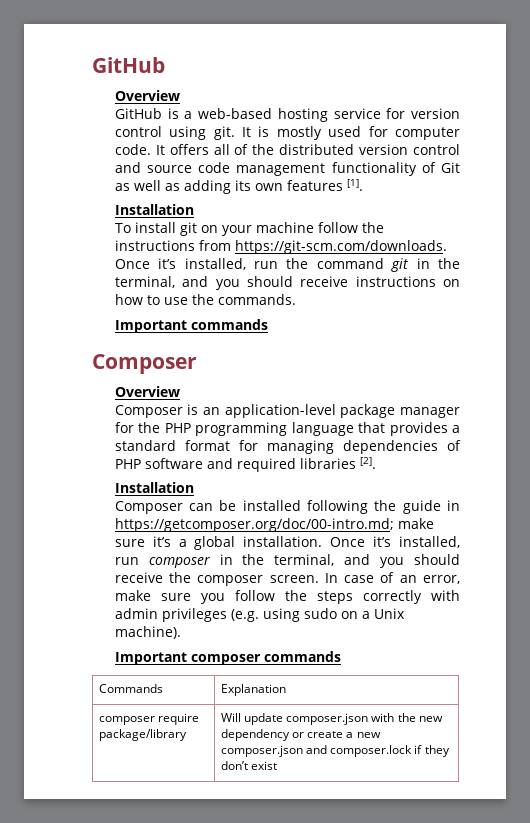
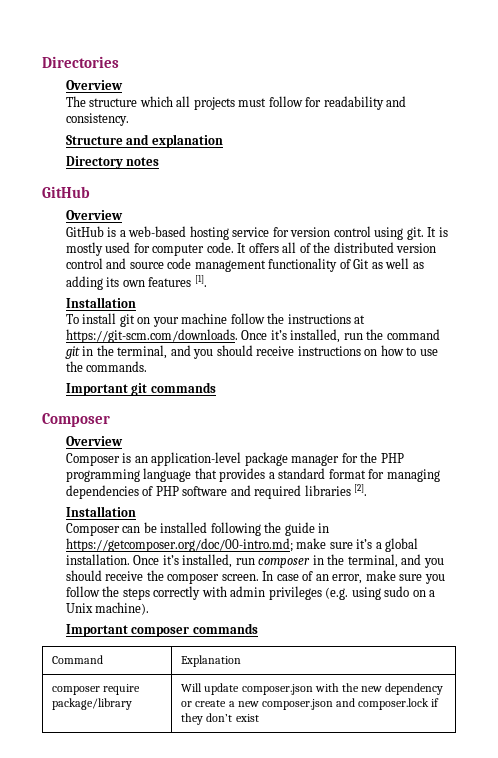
+ Directories
+ Overview
+ The structure which all projects must follow for readability and consistency.
+ Structure and explanation
+ Directory notes
- To install git on your machine follow the instructions from https://git-scm.com/downloads. Once it’s installed, run the command git in the terminal, and you should receive instructions on how to use the commands.
+ To install git on your machine follow the instructions at https://git-scm.com/downloads. Once it’s installed, run the command git in the terminal, and you should receive instructions on how to use the commands.
- Important commands
+ Important git commands
- Commands | Explanation
+ Command | Explanation

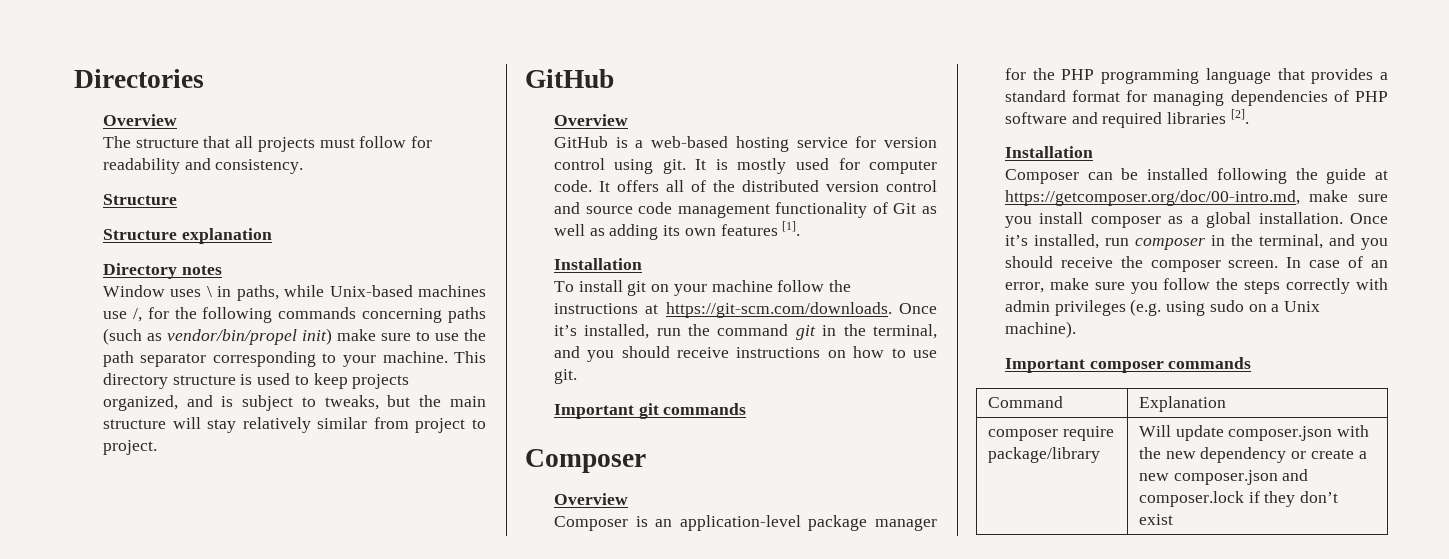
- The structure which all projects must follow for readability and consistency.
- Structure and explanation
+ The structure that all projects must follow for readability and consistency.
+ Structure
+ Structure explanation
+ Window uses \ in paths, while Unix-based machines use /, for the following commands concerning paths (such as vendor/bin/propel init) make sure to use the path separator corresponding to your machine. This directory structure is used to keep projects organized, and is subject to tweaks, but the main structure will stay relatively similar from project to project.
- To install git on your machine follow the instructions at https://git-scm.com/downloads. Once it’s installed, run the command git in the terminal, and you should receive instructions on how to use the commands.
+ To install git on your machine follow the instructions at https://git-scm.com/downloads. Once it’s installed, run the command git in the terminal, and you should receive instructions on how to use git.
- Composer can be installed following the guide in https://getcomposer.org/doc/00-intro.md; make sure it’s a global installation.
+ Composer can be installed following the guide at https://getcomposer.org/doc/00-intro.md, make sure you install composer as a global installation.

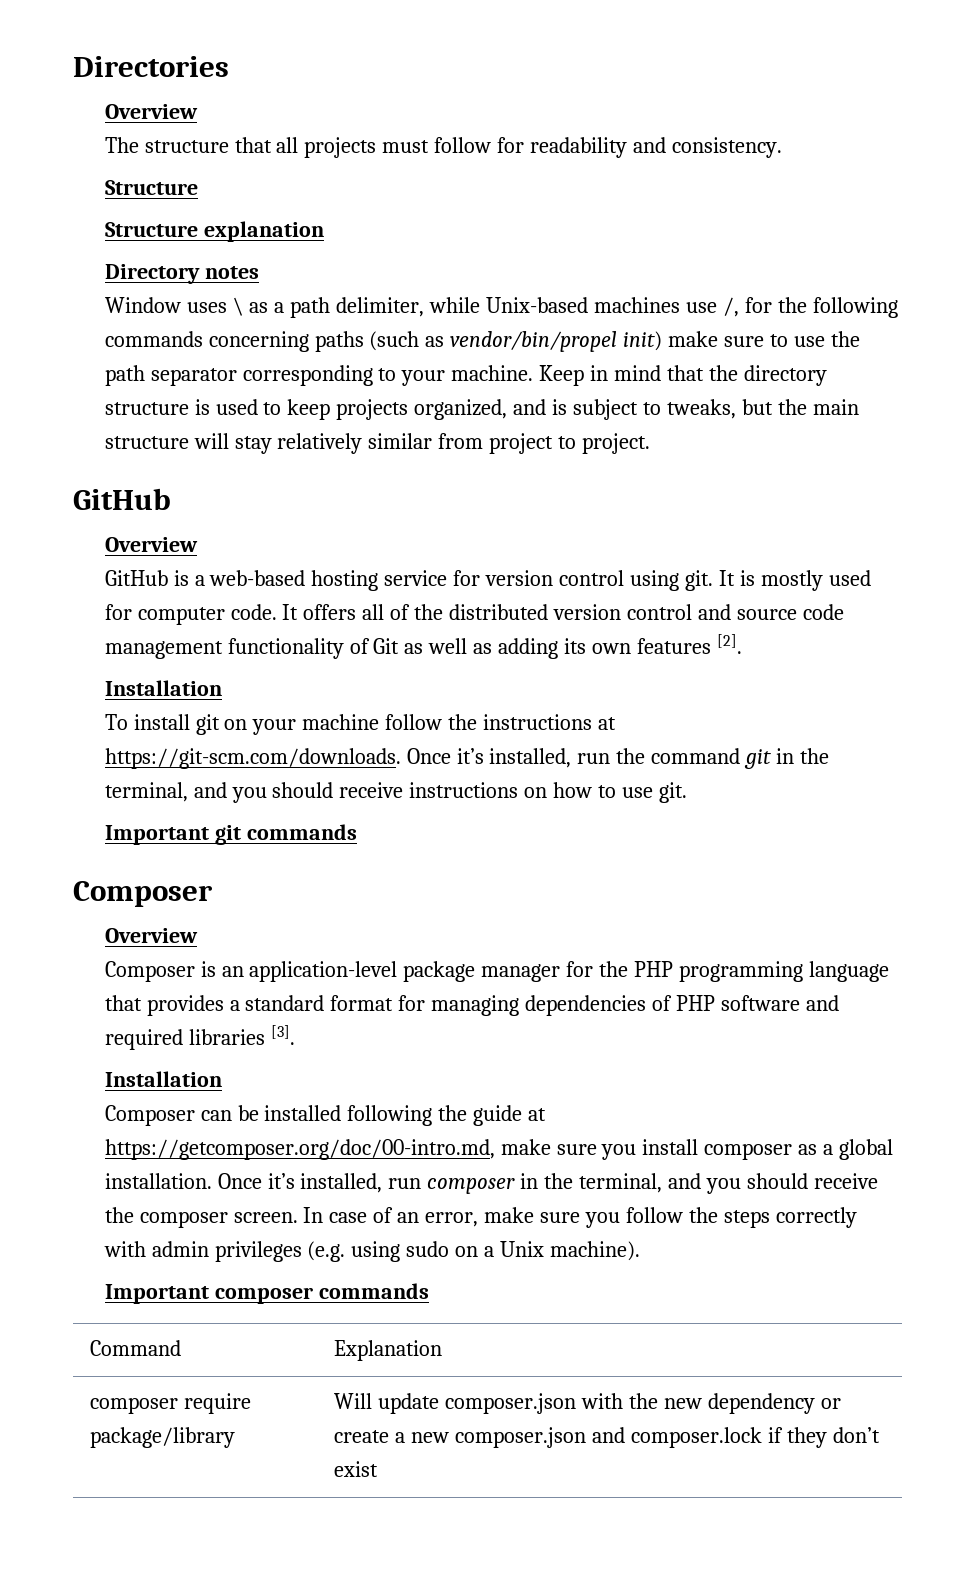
- Window uses \ in paths, while Unix-based machines use /, for the following commands concerning paths (such as vendor/bin/propel init) make sure to use the path separator corresponding to your machine.
+ Window uses \ as a path delimiter, while Unix-based machines use /, for the following commands concerning paths (such as vendor/bin/propel init) make sure to use the path separator corresponding to your machine.
- This directory structure is used to keep projects organized, and is subject to tweaks, but the main structure will stay relatively similar from project to project.
+ Keep in mind that the directory structure is used to keep projects organized, and is subject to tweaks, but the main structure will stay relatively similar from project to project.
- It offers all of the distributed version control and source code management functionality of Git as well as adding its own features [1].
+ It offers all of the distributed version control and source code management functionality of Git as well as adding its own features [2].
- Composer is an application-level package manager for the PHP programming language that provides a standard format for managing dependencies of PHP software and required libraries [2].
+ Composer is an application-level package manager for the PHP programming language that provides a standard format for managing dependencies of PHP software and required libraries [3].

